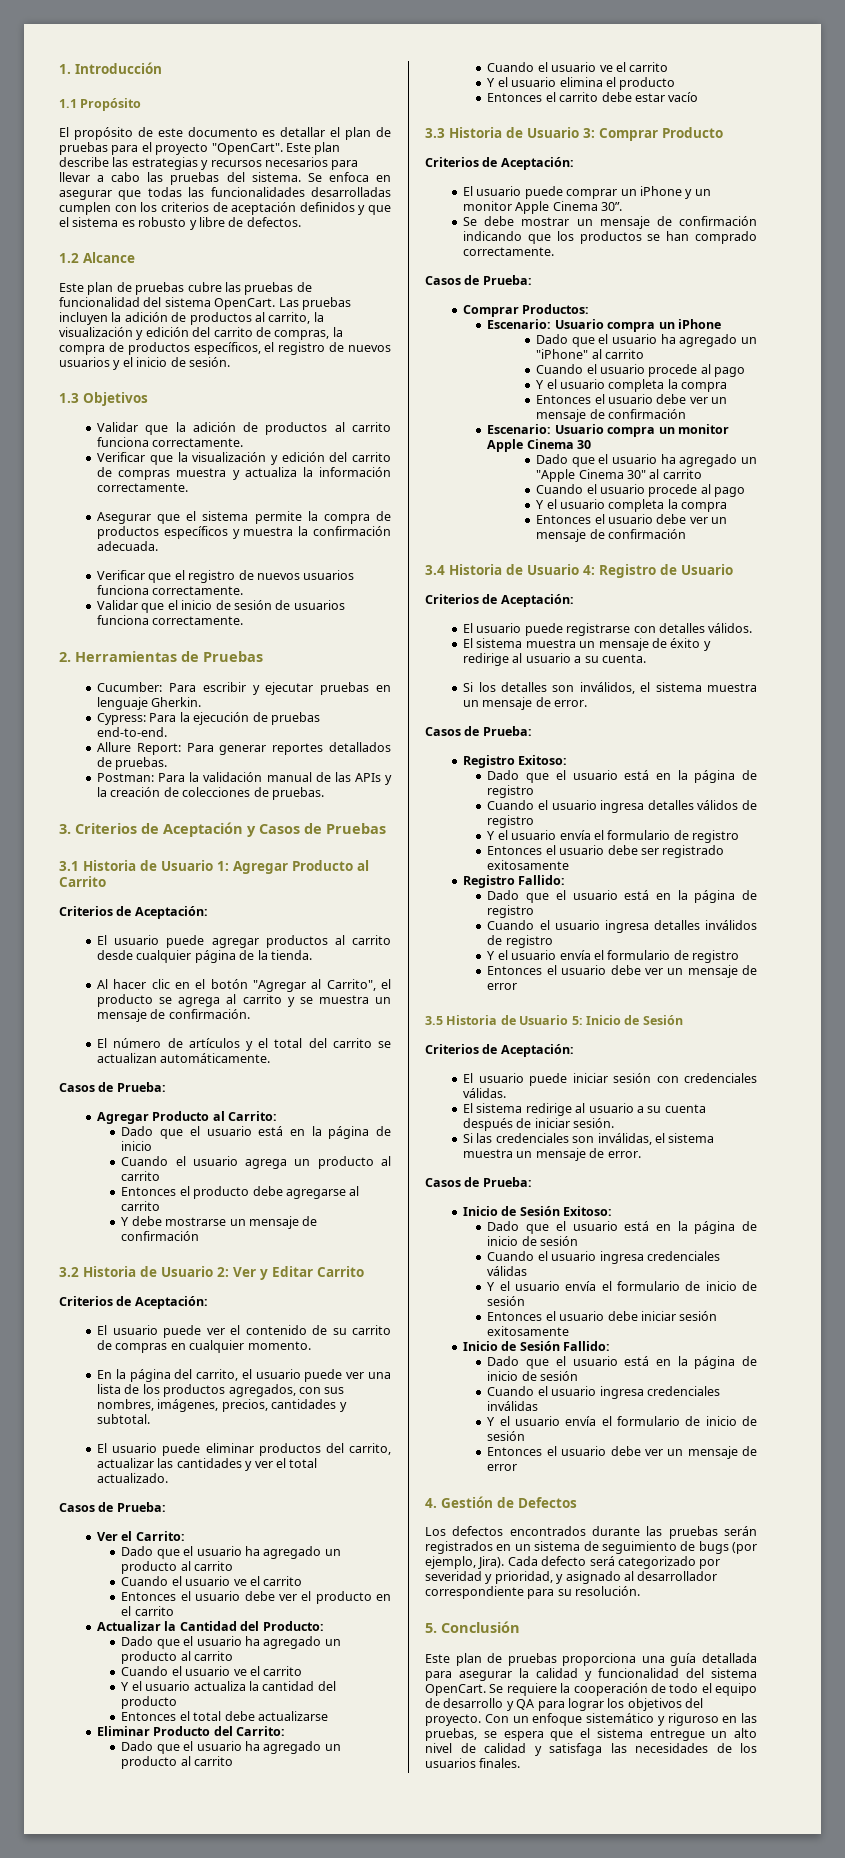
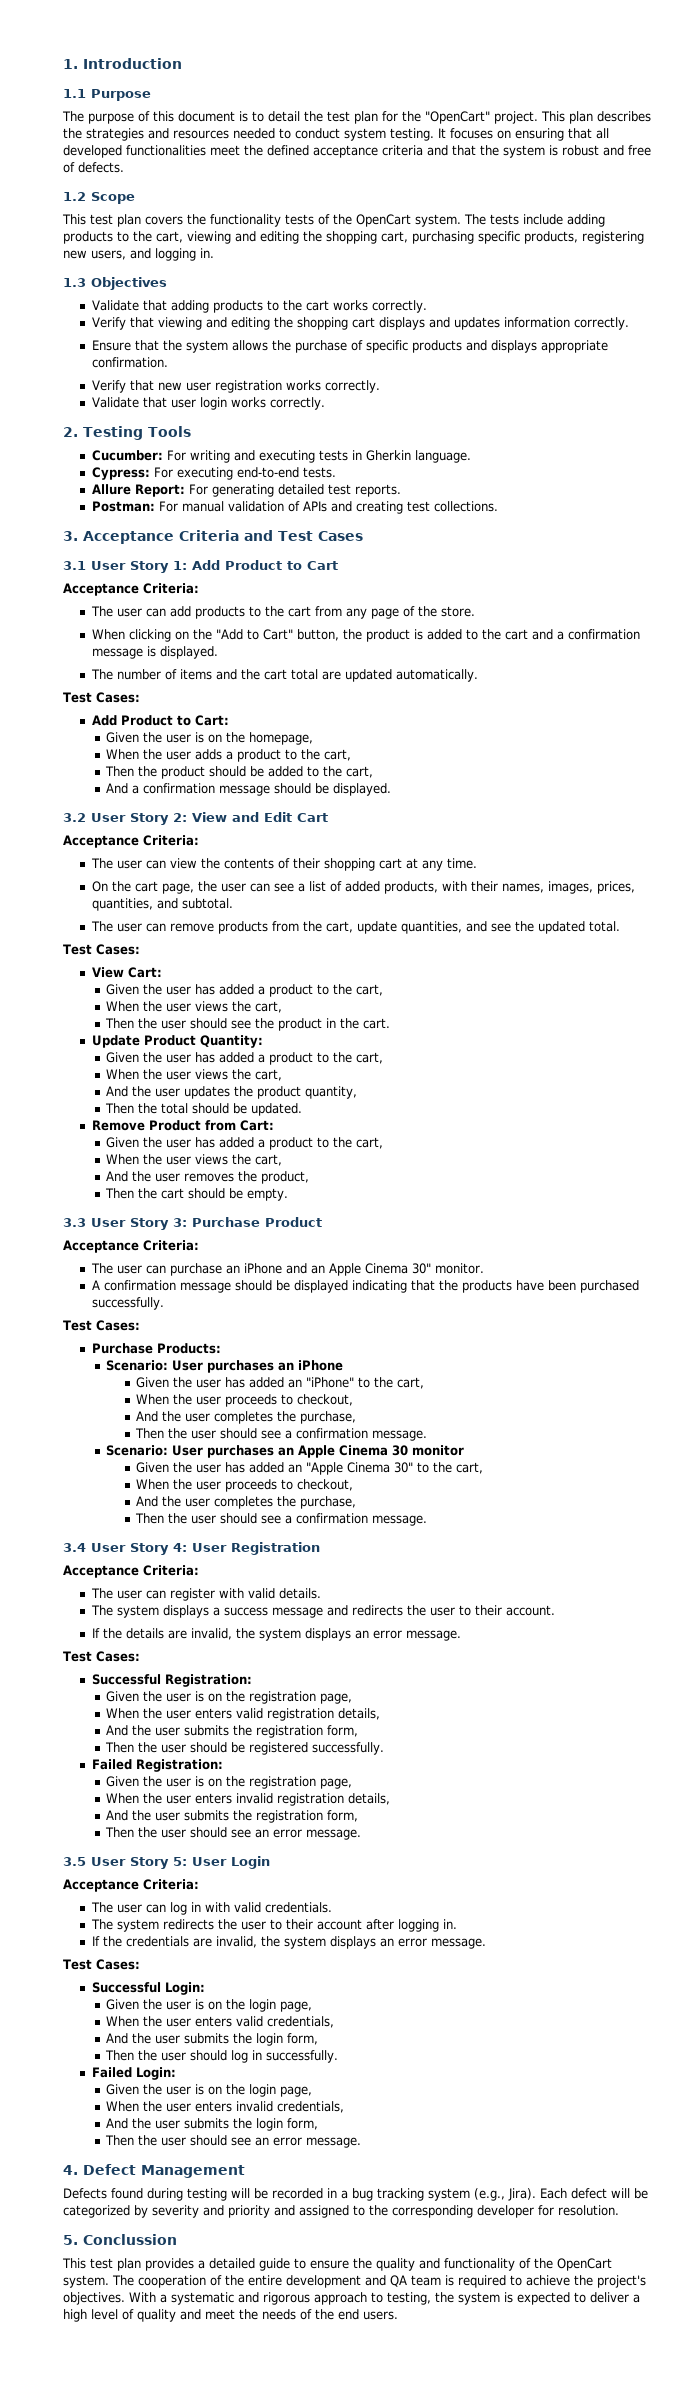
- 1. Introducción
+ 1. Introduction
- 1.1 Propósito
- El propósito de este documento es detallar el plan de pruebas para el proyecto "OpenCart". Este plan describe las estrategias y recursos necesarios para llevar a cabo las pruebas del sistema. Se enfoca en asegurar que todas las funcionalidades desarrolladas cumplen con los criterios de aceptación definidos y que el sistema es robusto y libre de defectos.
- 1.2 Alcance
- Este plan de pruebas cubre las pruebas de funcionalidad del sistema OpenCart. Las pruebas incluyen la adición de productos al carrito, la visualización y edición del carrito de compras, la compra de productos específicos, el registro de nuevos usuarios y el inicio de sesión.
- 1.3 Objetivos
- Validar que la adición de productos al carrito funciona correctamente.
- Verificar que la visualización y edición del carrito de compras muestra y actualiza la información correctamente.
- Asegurar que el sistema permite la compra de productos específicos y muestra la confirmación adecuada.
- Verificar que el registro de nuevos usuarios funciona correctamente.
- Validar que el inicio de sesión de usuarios funciona correctamente.
- 2. Herramientas de Pruebas
- Cucumber: Para escribir y ejecutar pruebas en lenguaje Gherkin.
- Cypress: Para la ejecución de pruebas end-to-end.
- Allure Report: Para generar reportes detallados de pruebas.
- Postman: Para la validación manual de las APIs y la creación de colecciones de pruebas.
- 3. Criterios de Aceptación y Casos de Pruebas
- 3.1 Historia de Usuario 1: Agregar Producto al Carrito
- Criterios de Aceptación:
- El usuario puede agregar productos al carrito desde cualquier página de la tienda.
- Al hacer clic en el botón "Agregar al Carrito", el producto se agrega al carrito y se muestra un mensaje de confirmación.
- El número de artículos y el total del carrito se actualizan automáticamente.
- Casos de Prueba:
- Agregar Producto al Carrito:
- Dado que el usuario está en la página de inicio
- Cuando el usuario agrega un producto al carrito
- Entonces el producto debe agregarse al carrito
- Y debe mostrarse un mensaje de confirmación
- 3.2 Historia de Usuario 2: Ver y Editar Carrito
- Criterios de Aceptación:
- El usuario puede ver el contenido de su carrito de compras en cualquier momento.
- En la página del carrito, el usuario puede ver una lista de los productos agregados, con sus nombres, imágenes, precios, cantidades y subtotal.
- El usuario puede eliminar productos del carrito, actualizar las cantidades y ver el total actualizado.
- Casos de Prueba:
- Ver el Carrito:
- Dado que el usuario ha agregado un producto al carrito
- Cuando el usuario ve el carrito
- Entonces el usuario debe ver el producto en el carrito
- Actualizar la Cantidad del Producto:
- Dado que el usuario ha agregado un producto al carrito
- Cuando el usuario ve el carrito
- Y el usuario actualiza la cantidad del producto
- Entonces el total debe actualizarse
- Eliminar Producto del Carrito:
- Dado que el usuario ha agregado un producto al carrito
- Cuando el usuario ve el carrito
- Y el usuario elimina el producto
- Entonces el carrito debe estar vacío
- 3.3 Historia de Usuario 3: Comprar Producto
- Criterios de Aceptación:
- El usuario puede comprar un iPhone y un monitor Apple Cinema 30”.
- Se debe mostrar un mensaje de confirmación indicando que los productos se han comprado correctamente.
- Casos de Prueba:
- Comprar Productos:
- Escenario: Usuario compra un iPhone
- Dado que el usuario ha agregado un "iPhone" al carrito
- Cuando el usuario procede al pago
- Y el usuario completa la compra
- Entonces el usuario debe ver un mensaje de confirmación
- Escenario: Usuario compra un monitor Apple Cinema 30
- Dado que el usuario ha agregado un "Apple Cinema 30" al carrito
- Cuando el usuario procede al pago
- Y el usuario completa la compra
- Entonces el usuario debe ver un mensaje de confirmación
- 3.4 Historia de Usuario 4: Registro de Usuario
- Criterios de Aceptación:
- El usuario puede registrarse con detalles válidos.
- El sistema muestra un mensaje de éxito y redirige al usuario a su cuenta.
- Si los detalles son inválidos, el sistema muestra un mensaje de error.
- Casos de Prueba:
- Registro Exitoso:
- Dado que el usuario está en la página de registro
- Cuando el usuario ingresa detalles válidos de registro
- Y el usuario envía el formulario de registro
- Entonces el usuario debe ser registrado exitosamente
- Registro Fallido:
- Dado que el usuario está en la página de registro
- Cuando el usuario ingresa detalles inválidos de registro
- Y el usuario envía el formulario de registro
- Entonces el usuario debe ver un mensaje de error
+ 1.1 Purpose
+ The purpose of this document is to detail the test plan for the "OpenCart" project. This plan describes the strategies and resources needed to conduct system testing. It focuses on ensuring that all developed functionalities meet the defined acceptance criteria and that the system is robust and free of defects.
+ 1.2 Scope
+ This test plan covers the functionality tests of the OpenCart system. The tests include adding products to the cart, viewing and editing the shopping cart, purchasing specific products, registering new users, and logging in.
+ 1.3 Objectives
+ Validate that adding products to the cart works correctly.
+ Verify that viewing and editing the shopping cart displays and updates information correctly.
+ Ensure that the system allows the purchase of specific products and displays appropriate confirmation.
+ Verify that new user registration works correctly.
+ Validate that user login works correctly.
+ 2. Testing Tools
+ Cucumber: For writing and executing tests in Gherkin language.
+ Cypress: For executing end-to-end tests.
+ Allure Report: For generating detailed test reports.
+ Postman: For manual validation of APIs and creating test collections.
+ 3. Acceptance Criteria and Test Cases
+ 3.1 User Story 1: Add Product to Cart
+ Acceptance Criteria:
+ The user can add products to the cart from any page of the store.
+ When clicking on the "Add to Cart" button, the product is added to the cart and a confirmation message is displayed.
+ The number of items and the cart total are updated automatically.
+ Test Cases:
+ Add Product to Cart:
+ Given the user is on the homepage,
+ When the user adds a product to the cart,
+ Then the product should be added to the cart,
+ And a confirmation message should be displayed.
+ 3.2 User Story 2: View and Edit Cart
+ Acceptance Criteria:
+ The user can view the contents of their shopping cart at any time.
+ On the cart page, the user can see a list of added products, with their names, images, prices, quantities, and subtotal.
+ The user can remove products from the cart, update quantities, and see the updated total.
+ Test Cases:
+ View Cart:
+ Given the user has added a product to the cart,
+ When the user views the cart,
+ Then the user should see the product in the cart.
+ Update Product Quantity:
+ Given the user has added a product to the cart,
+ When the user views the cart,
+ And the user updates the product quantity,
+ Then the total should be updated.
+ Remove Product from Cart:
+ Given the user has added a product to the cart,
+ When the user views the cart,
+ And the user removes the product,
+ Then the cart should be empty.
+ 3.3 User Story 3: Purchase Product
+ Acceptance Criteria:
+ The user can purchase an iPhone and an Apple Cinema 30" monitor.
+ A confirmation message should be displayed indicating that the products have been purchased successfully.
+ Test Cases:
+ Purchase Products:
+ Scenario: User purchases an iPhone
+ Given the user has added an "iPhone" to the cart,
+ When the user proceeds to checkout,
+ And the user completes the purchase,
+ Then the user should see a confirmation message.
+ Scenario: User purchases an Apple Cinema 30 monitor
+ Given the user has added an "Apple Cinema 30" to the cart,
+ When the user proceeds to checkout,
+ And the user completes the purchase,
+ Then the user should see a confirmation message.
+ 3.4 User Story 4: User Registration
+ Acceptance Criteria:
+ The user can register with valid details.
+ The system displays a success message and redirects the user to their account.
+ If the details are invalid, the system displays an error message.
+ Test Cases:
+ Successful Registration:
+ Given the user is on the registration page,
+ When the user enters valid registration details,
+ And the user submits the registration form,
+ Then the user should be registered successfully.
+ Failed Registration:
+ Given the user is on the registration page,
+ When the user enters invalid registration details,
+ And the user submits the registration form,
+ Then the user should see an error message.
- 3.5 Historia de Usuario 5: Inicio de Sesión
- Criterios de Aceptación:
- El usuario puede iniciar sesión con credenciales válidas.
- El sistema redirige al usuario a su cuenta después de iniciar sesión.
- Si las credenciales son inválidas, el sistema muestra un mensaje de error.
- Casos de Prueba:
- Inicio de Sesión Exitoso:
- Dado que el usuario está en la página de inicio de sesión
- Cuando el usuario ingresa credenciales válidas
- Y el usuario envía el formulario de inicio de sesión
- Entonces el usuario debe iniciar sesión exitosamente
- Inicio de Sesión Fallido:
- Dado que el usuario está en la página de inicio de sesión
- Cuando el usuario ingresa credenciales inválidas
- Y el usuario envía el formulario de inicio de sesión
- Entonces el usuario debe ver un mensaje de error
+ 3.5 User Story 5: User Login
+ Acceptance Criteria:
+ The user can log in with valid credentials.
+ The system redirects the user to their account after logging in.
+ If the credentials are invalid, the system displays an error message.
+ Test Cases:
+ Successful Login:
+ Given the user is on the login page,
+ When the user enters valid credentials,
+ And the user submits the login form,
+ Then the user should log in successfully.
+ Failed Login:
+ Given the user is on the login page,
+ When the user enters invalid credentials,
+ And the user submits the login form,
+ Then the user should see an error message.
- 4. Gestión de Defectos
- Los defectos encontrados durante las pruebas serán registrados en un sistema de seguimiento de bugs (por ejemplo, Jira). Cada defecto será categorizado por severidad y prioridad, y asignado al desarrollador correspondiente para su resolución.
- 5. Conclusión
- Este plan de pruebas proporciona una guía detallada para asegurar la calidad y funcionalidad del sistema OpenCart. Se requiere la cooperación de todo el equipo de desarrollo y QA para lograr los objetivos del proyecto. Con un enfoque sistemático y riguroso en las pruebas, se espera que el sistema entregue un alto nivel de calidad y satisfaga las necesidades de los usuarios finales.
+ 4. Defect Management
+ Defects found during testing will be recorded in a bug tracking system (e.g., Jira). Each defect will be categorized by severity and priority and assigned to the corresponding developer for resolution.
+ 5. Conclussion
+ This test plan provides a detailed guide to ensure the quality and functionality of the OpenCart system. The cooperation of the entire development and QA team is required to achieve the project's objectives. With a systematic and rigorous approach to testing, the system is expected to deliver a high level of quality and meet the needs of the end users.

